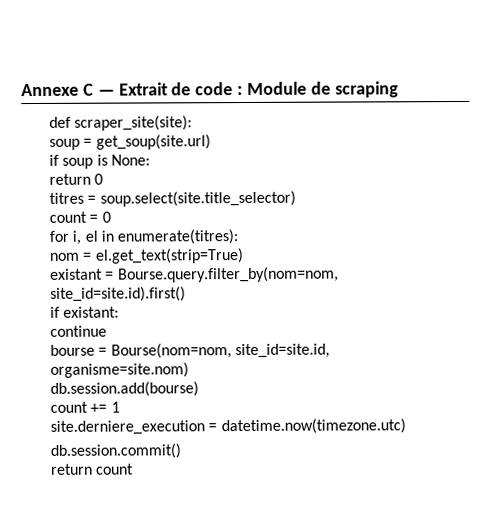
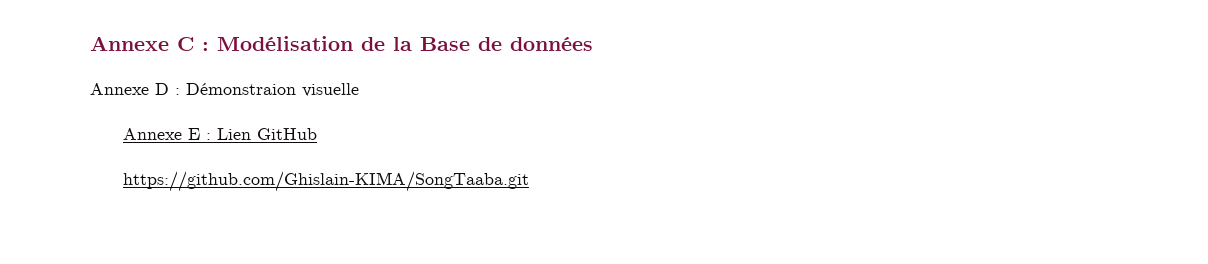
- Annexe C — Extrait de code : Module de scraping
- def scraper_site(site):
- soup = get_soup(site.url)
- if soup is None:
- return 0
- titres = soup.select(site.title_selector)
- count = 0
- for i, el in enumerate(titres):
- nom = el.get_text(strip=True)
- existant = Bourse.query.filter_by(nom=nom, site_id=site.id).first()
- if existant:
- continue
- bourse = Bourse(nom=nom, site_id=site.id, organisme=site.nom)
- db.session.add(bourse)
- count += 1
- site.derniere_execution = datetime.now(timezone.utc)
- db.session.commit()
- return count
+ Annexe C : Modélisation de la Base de données
+ Annexe D : Démonstraion visuelle
+ Annexe E : Lien GitHub
+ https://github.com/Ghislain-KIMA/SongTaaba.git

